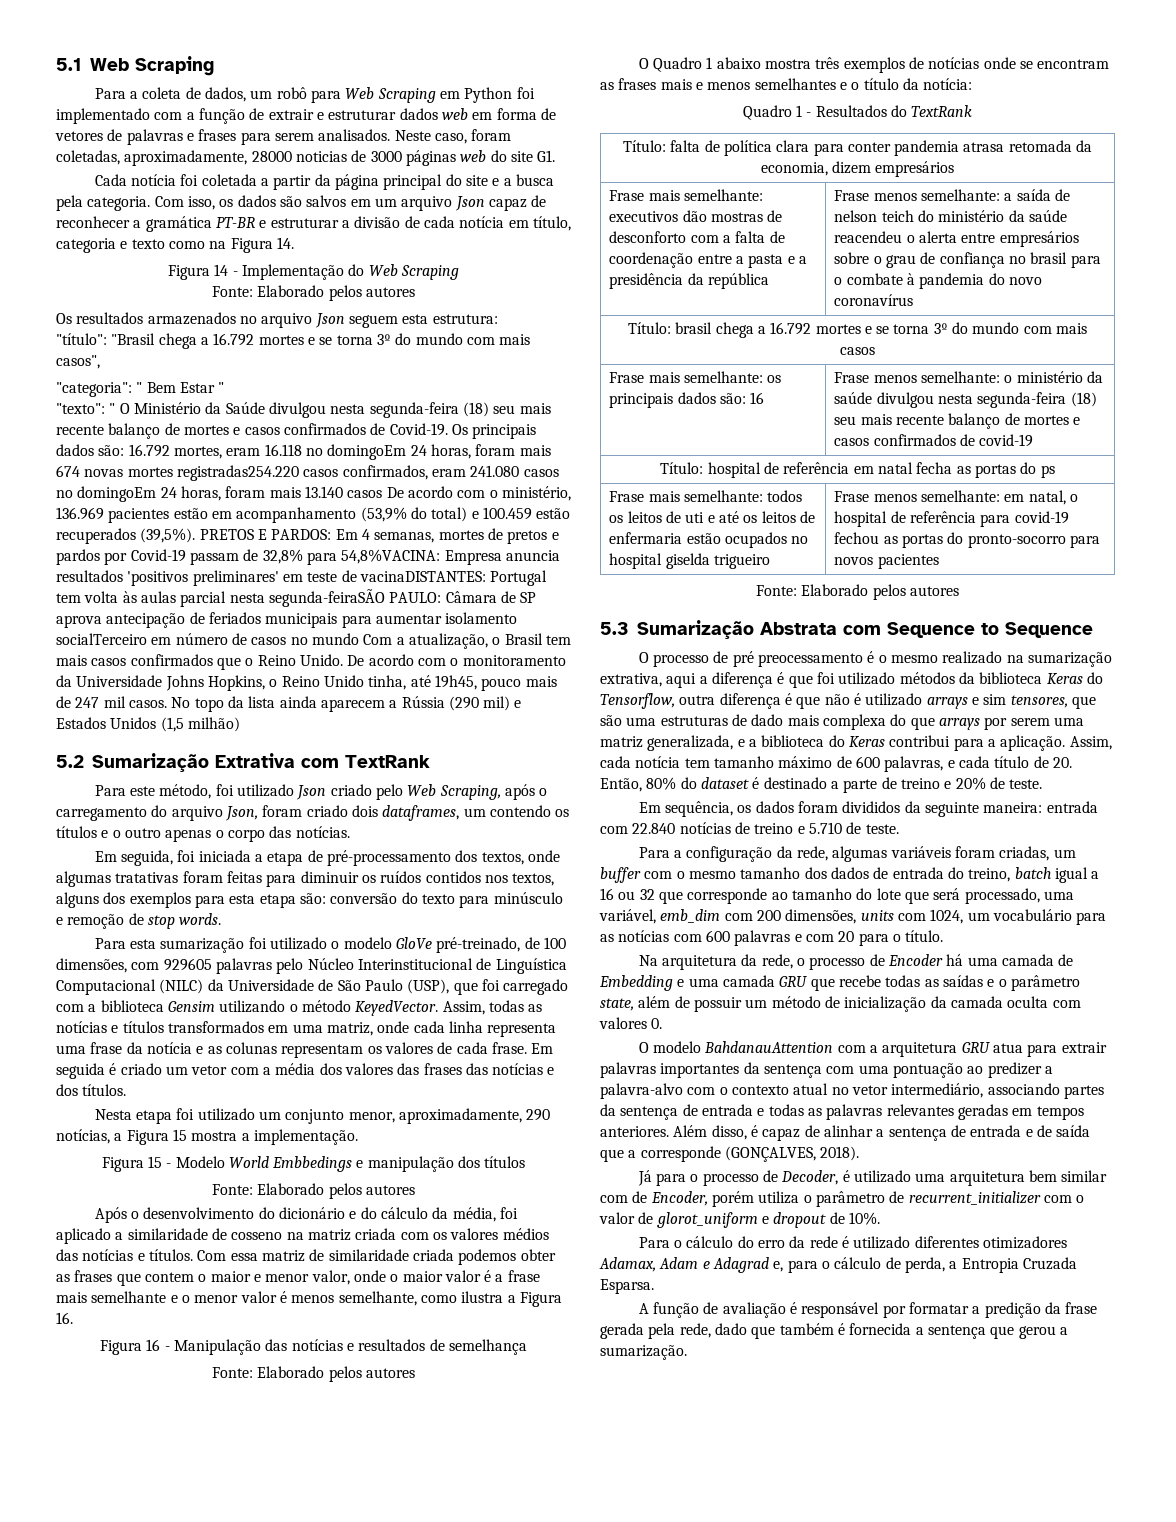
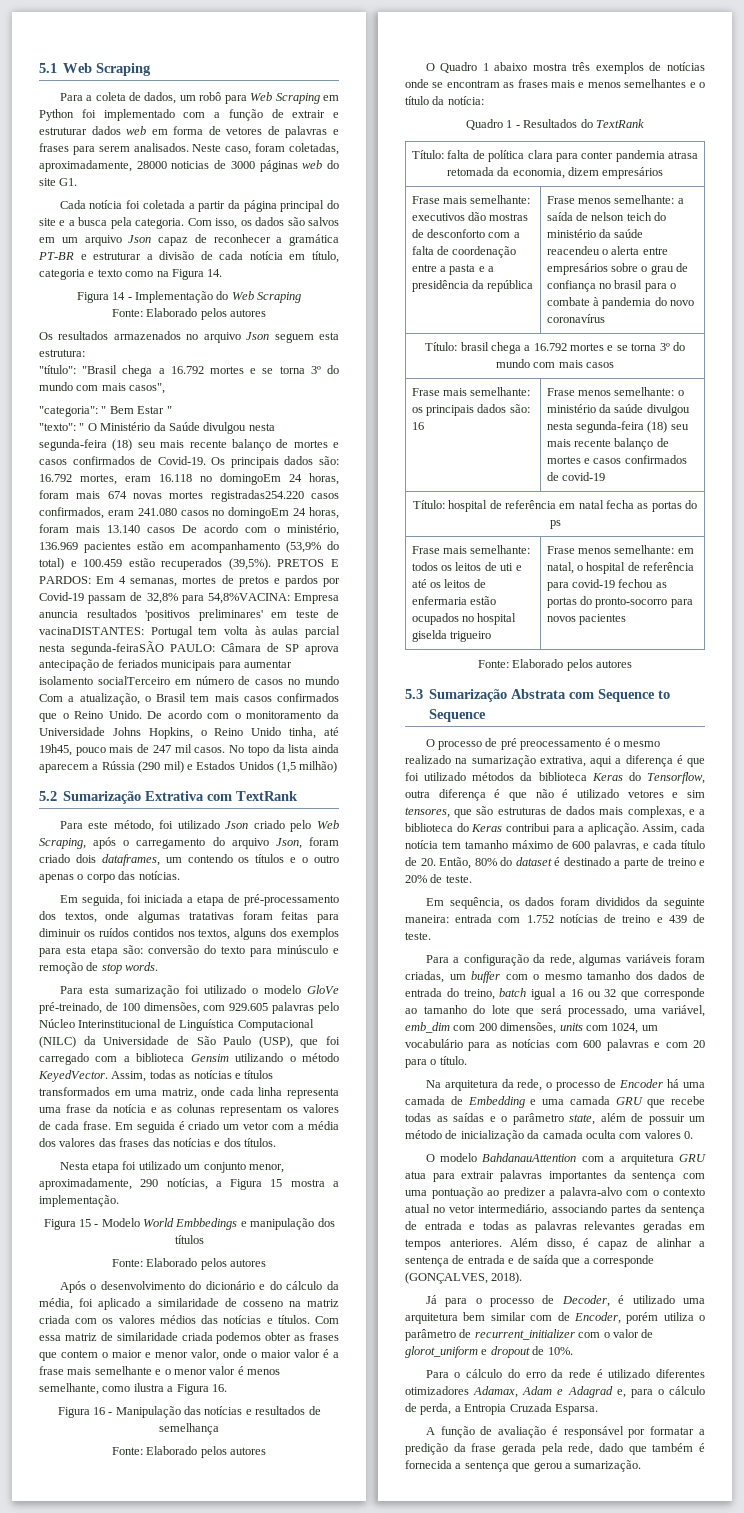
- Para esta sumarização foi utilizado o modelo GloVe pré-treinado, de 100 dimensões, com 929605 palavras pelo Núcleo Interinstitucional de Linguística Computacional (NILC) da Universidade de São Paulo (USP), que foi carregado com a biblioteca Gensim utilizando o método KeyedVector.
+ Para esta sumarização foi utilizado o modelo GloVe pré-treinado, de 100 dimensões, com 929.605 palavras pelo Núcleo Interinstitucional de Linguística Computacional (NILC) da Universidade de São Paulo (USP), que foi carregado com a biblioteca Gensim utilizando o método KeyedVector.
- O processo de pré preocessamento é o mesmo realizado na sumarização extrativa, aqui a diferença é que foi utilizado métodos da biblioteca Keras do Tensorflow, outra diferença é que não é utilizado arrays e sim tensores, que são uma estruturas de dado mais complexa do que arrays por serem uma matriz generalizada, e a biblioteca do Keras contribui para a aplicação.
+ O processo de pré preocessamento é o mesmo realizado na sumarização extrativa, aqui a diferença é que foi utilizado métodos da biblioteca Keras do Tensorflow, outra diferença é que não é utilizado vetores e sim tensores, que são estruturas de dados mais complexas, e a biblioteca do Keras contribui para a aplicação.
- Em sequência, os dados foram divididos da seguinte maneira: entrada com 22.840 notícias de treino e 5.710 de teste.
+ Em sequência, os dados foram divididos da seguinte maneira: entrada com 1.752 notícias de treino e 439 de teste.

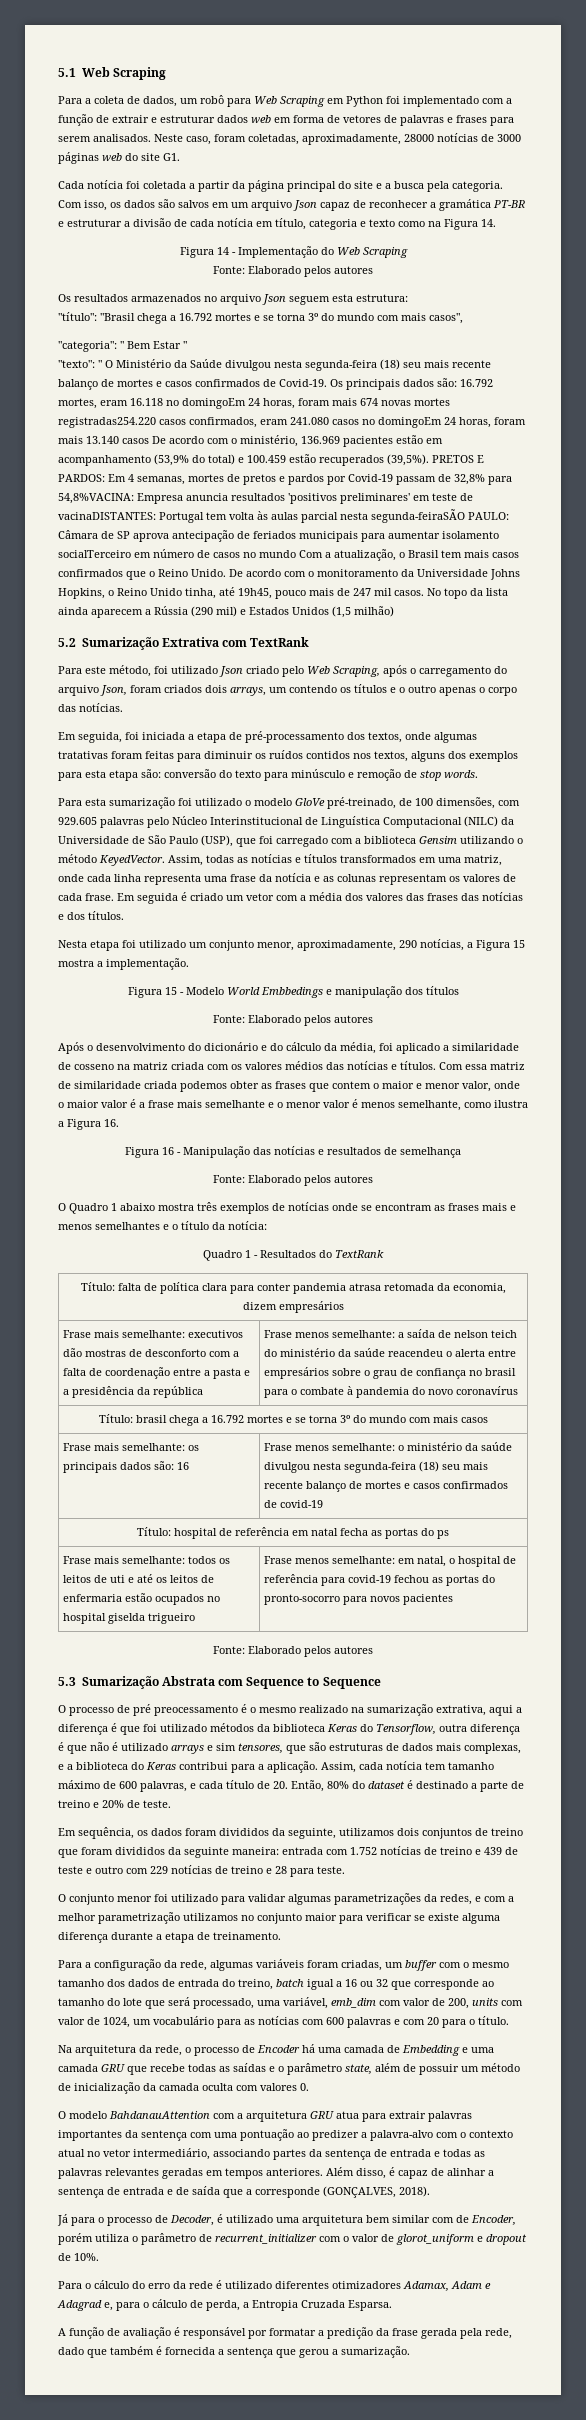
- Neste caso, foram coletadas, aproximadamente, 28000 noticias de 3000 páginas web do site G1.
+ Neste caso, foram coletadas, aproximadamente, 28000 notícias de 3000 páginas web do site G1.
- Para este método, foi utilizado Json criado pelo Web Scraping, após o carregamento do arquivo Json, foram criado dois dataframes, um contendo os títulos e o outro apenas o corpo das notícias.
+ Para este método, foi utilizado Json criado pelo Web Scraping, após o carregamento do arquivo Json, foram criados dois arrays, um contendo os títulos e o outro apenas o corpo das notícias.
- O processo de pré preocessamento é o mesmo realizado na sumarização extrativa, aqui a diferença é que foi utilizado métodos da biblioteca Keras do Tensorflow, outra diferença é que não é utilizado vetores e sim tensores, que são estruturas de dados mais complexas, e a biblioteca do Keras contribui para a aplicação.
+ O processo de pré preocessamento é o mesmo realizado na sumarização extrativa, aqui a diferença é que foi utilizado métodos da biblioteca Keras do Tensorflow, outra diferença é que não é utilizado arrays e sim tensores, que são estruturas de dados mais complexas, e a biblioteca do Keras contribui para a aplicação.
- Em sequência, os dados foram divididos da seguinte maneira: entrada com 1.752 notícias de treino e 439 de teste.
+ Em sequência, os dados foram divididos da seguinte, utilizamos dois conjuntos de treino que foram divididos da seguinte maneira: entrada com 1.752 notícias de treino e 439 de teste e outro com 229 notícias de treino e 28 para teste.
+ O conjunto menor foi utilizado para validar algumas parametrizações da redes, e com a melhor parametrização utilizamos no conjunto maior para verificar se existe alguma diferença durante a etapa de treinamento.
- Para a configuração da rede, algumas variáveis foram criadas, um buffer com o mesmo tamanho dos dados de entrada do treino, batch igual a 16 ou 32 que corresponde ao tamanho do lote que será processado, uma variável, emb_dim com 200 dimensões, units com 1024, um vocabulário para as notícias com 600 palavras e com 20 para o título.
+ Para a configuração da rede, algumas variáveis foram criadas, um buffer com o mesmo tamanho dos dados de entrada do treino, batch igual a 16 ou 32 que corresponde ao tamanho do lote que será processado, uma variável, emb_dim com valor de 200, units com valor de 1024, um vocabulário para as notícias com 600 palavras e com 20 para o título.

